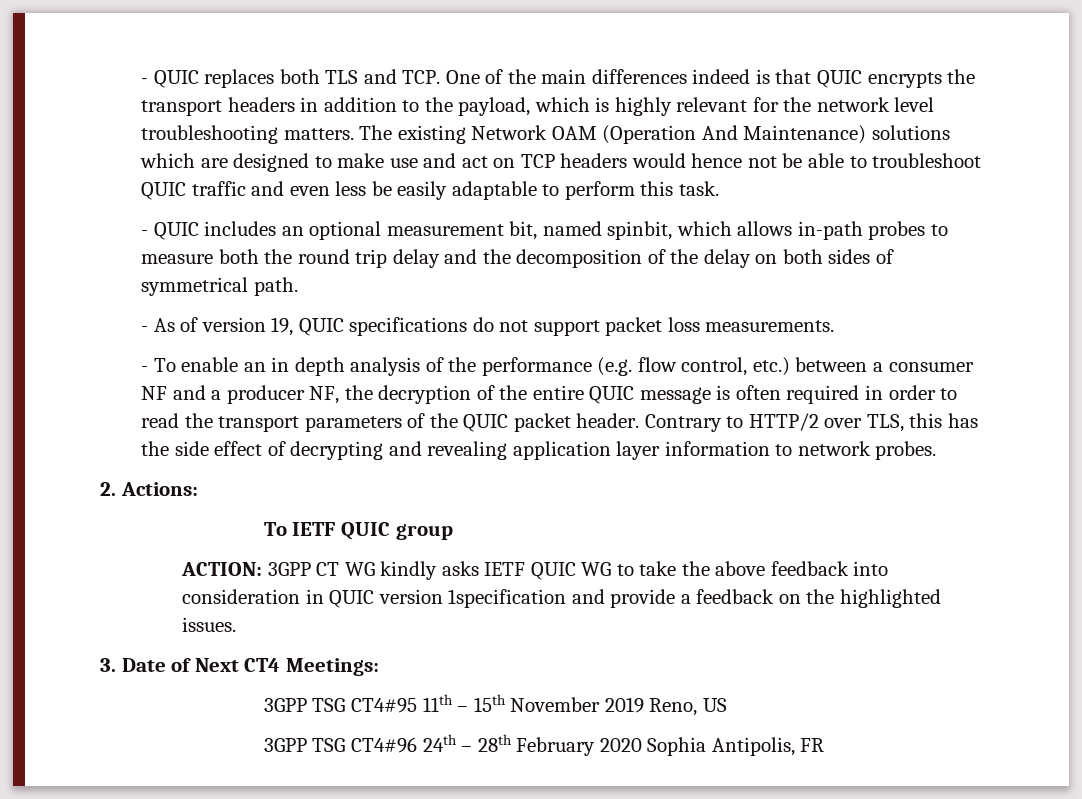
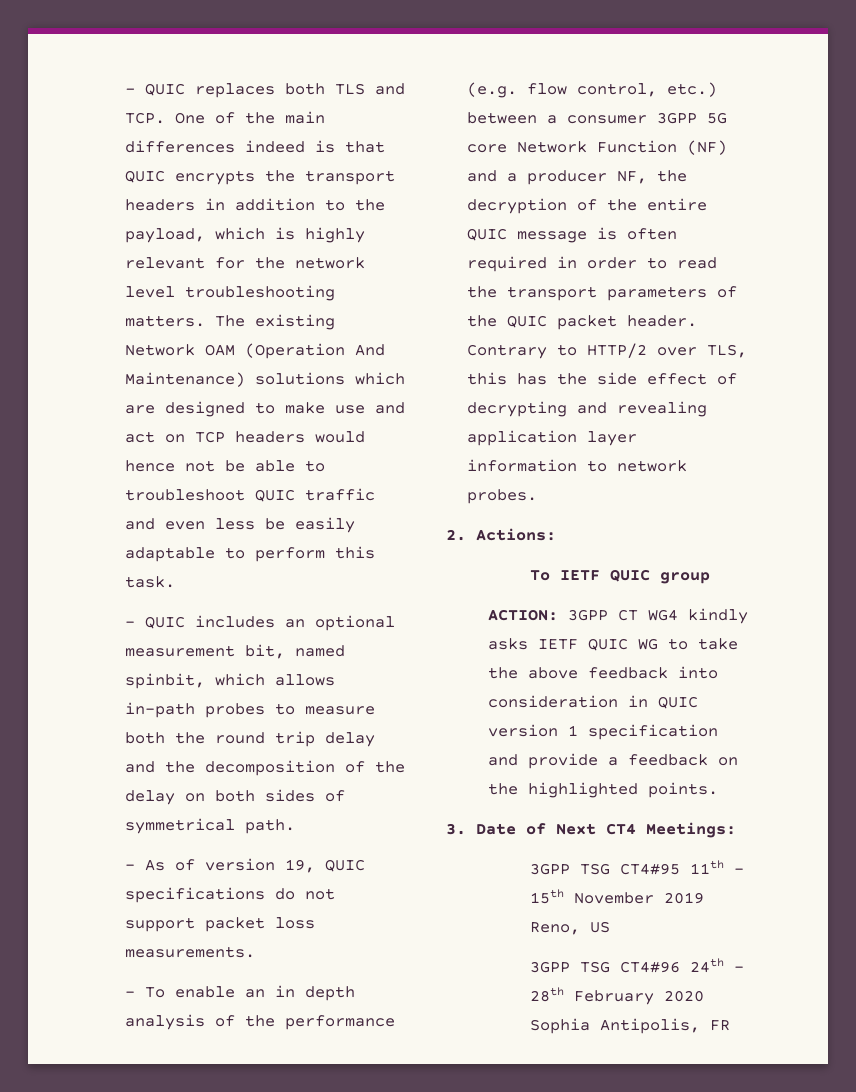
- - To enable an in depth analysis of the performance (e.g. flow control, etc.) between a consumer NF and a producer NF, the decryption of the entire QUIC message is often required in order to read the transport parameters of the QUIC packet header.
+ - To enable an in depth analysis of the performance (e.g. flow control, etc.) between a consumer 3GPP 5G core Network Function (NF) and a producer NF, the decryption of the entire QUIC message is often required in order to read the transport parameters of the QUIC packet header.
- ACTION: 3GPP CT WG kindly asks IETF QUIC WG to take the above feedback into consideration in QUIC version 1specification and provide a feedback on the highlighted issues.
+ ACTION: 3GPP CT WG4 kindly asks IETF QUIC WG to take the above feedback into consideration in QUIC version 1 specification and provide a feedback on the highlighted points.

